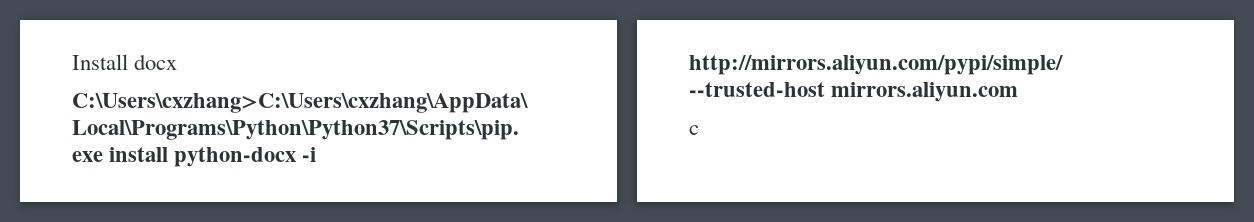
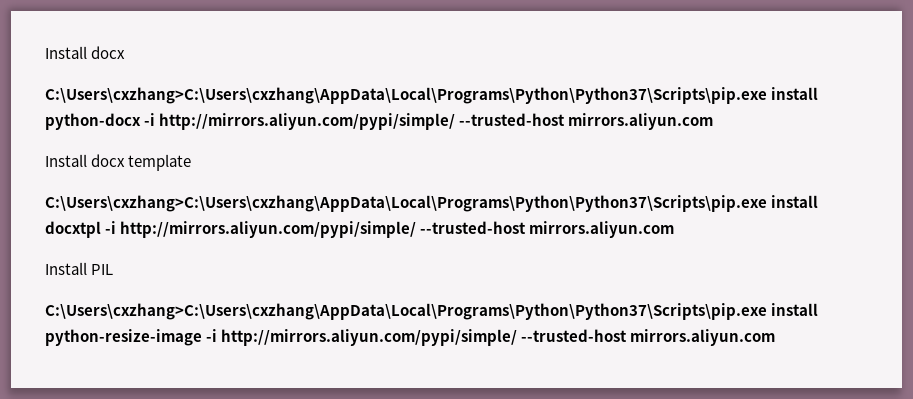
- c
+ Install docx template
+ C:\Users\cxzhang>C:\Users\cxzhang\AppData\Local\Programs\Python\Python37\Scripts\pip.exe install docxtpl -i http://mirrors.aliyun.com/pypi/simple/ --trusted-host mirrors.aliyun.com
+ Install PIL
+ C:\Users\cxzhang>C:\Users\cxzhang\AppData\Local\Programs\Python\Python37\Scripts\pip.exe install python-resize-image -i http://mirrors.aliyun.com/pypi/simple/ --trusted-host mirrors.aliyun.com

